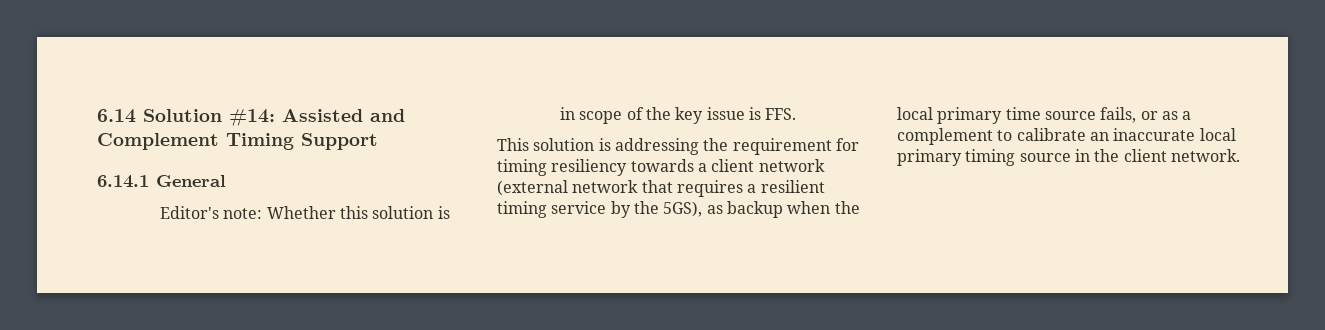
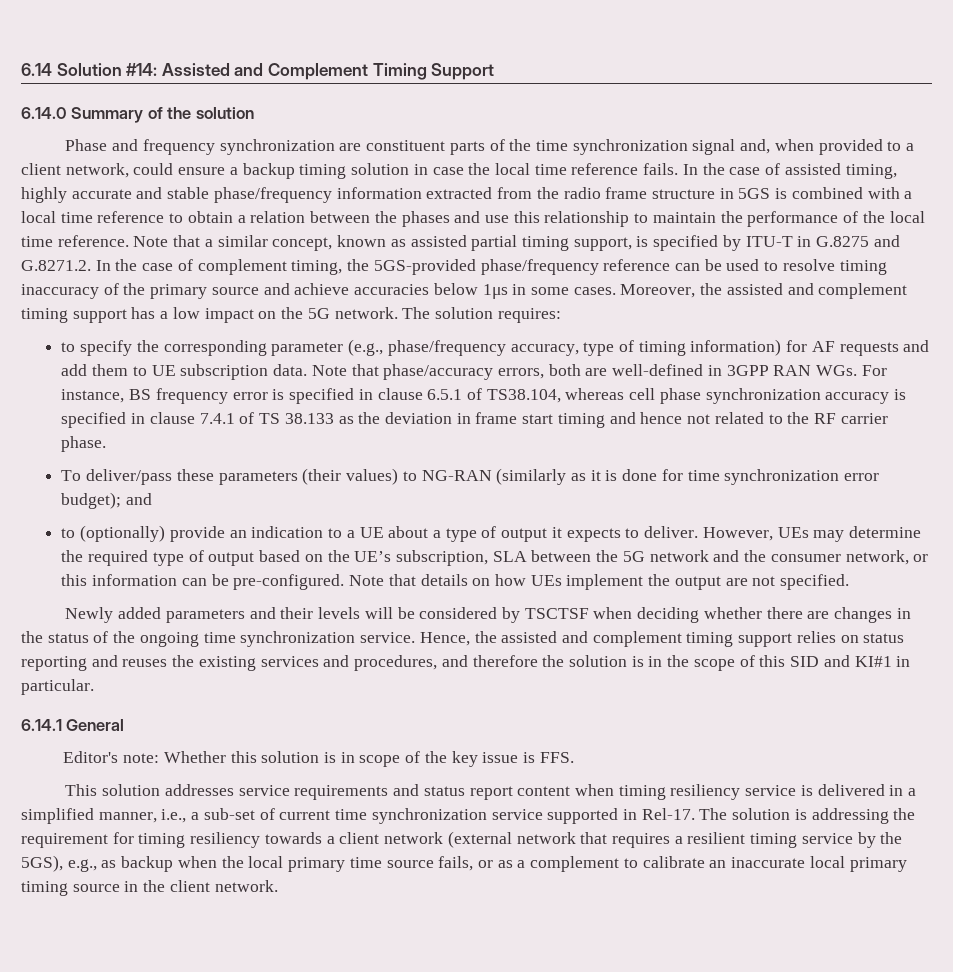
+ 6.14.0 Summary of the solution
+ Phase and frequency synchronization are constituent parts of the time synchronization signal and, when provided to a client network, could ensure a backup timing solution in case the local time reference fails. In the case of assisted timing, highly accurate and stable phase/frequency information extracted from the radio frame structure in 5GS is combined with a local time reference to obtain a relation between the phases and use this relationship to maintain the performance of the local time reference. Note that a similar concept, known as assisted partial timing support, is specified by ITU-T in G.8275 and G.8271.2. In the case of complement timing, the 5GS-provided phase/frequency reference can be used to resolve timing inaccuracy of the primary source and achieve accuracies below 1μs in some cases. Moreover, the assisted and complement timing support has a low impact on the 5G network. The solution requires:
+ to specify the corresponding parameter (e.g., phase/frequency accuracy, type of timing information) for AF requests and add them to UE subscription data. Note that phase/accuracy errors, both are well-defined in 3GPP RAN WGs. For instance, BS frequency error is specified in clause 6.5.1 of TS38.104, whereas cell phase synchronization accuracy is specified in clause 7.4.1 of TS 38.133 as the deviation in frame start timing and hence not related to the RF carrier phase.
+ To deliver/pass these parameters (their values) to NG-RAN (similarly as it is done for time synchronization error budget); and
+ to (optionally) provide an indication to a UE about a type of output it expects to deliver. However, UEs may determine the required type of output based on the UE’s subscription, SLA between the 5G network and the consumer network, or this information can be pre-configured. Note that details on how UEs implement the output are not specified.
+ Newly added parameters and their levels will be considered by TSCTSF when deciding whether there are changes in the status of the ongoing time synchronization service. Hence, the assisted and complement timing support relies on status reporting and reuses the existing services and procedures, and therefore the solution is in the scope of this SID and KI#1 in particular.
- This solution is addressing the requirement for timing resiliency towards a client network (external network that requires a resilient timing service by the 5GS), as backup when the local primary time source fails, or as a complement to calibrate an inaccurate local primary timing source in the client network.
+ This solution addresses service requirements and status report content when timing resiliency service is delivered in a simplified manner, i.e., a sub-set of current time synchronization service supported in Rel-17. The solution is addressing the requirement for timing resiliency towards a client network (external network that requires a resilient timing service by the 5GS), e.g., as backup when the local primary time source fails, or as a complement to calibrate an inaccurate local primary timing source in the client network.

